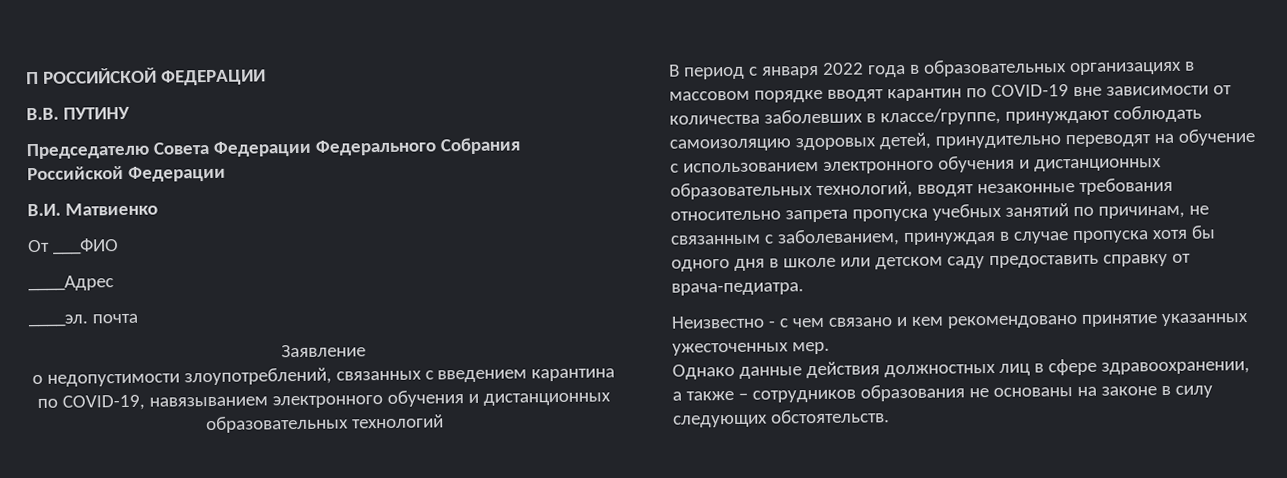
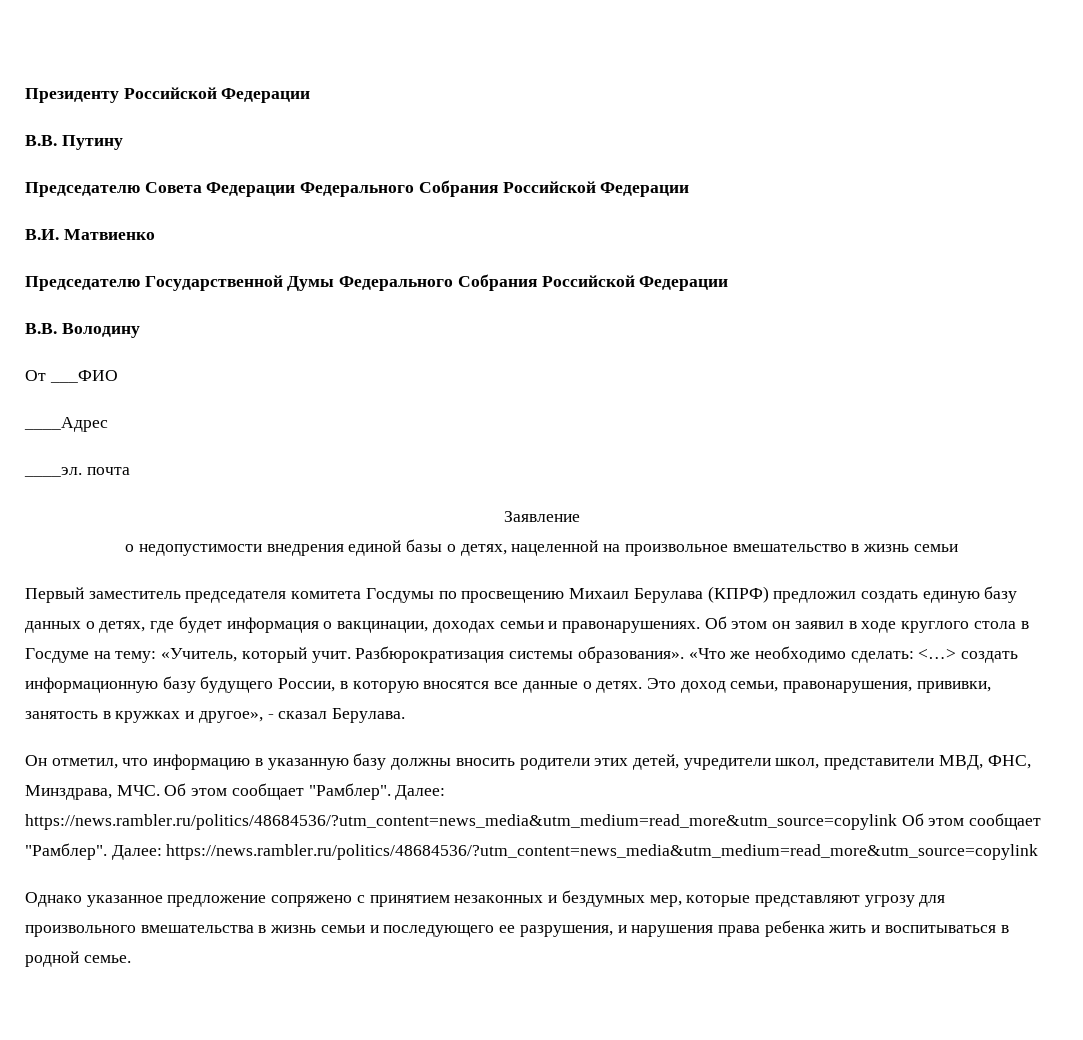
- П РОССИЙСКОЙ ФЕДЕРАЦИИ
- В.В. ПУТИНУ
+ Президенту Российской Федерации
+ В.В. Путину
+ Председателю Государственной Думы Федерального Собрания Российской Федерации
+ В.В. Володину
- о недопустимости злоупотреблений, связанных с введением карантина по COVID-19, навязыванием электронного обучения и дистанционных образовательных технологий
- В период с января 2022 года в образовательных организациях в массовом порядке вводят карантин по COVID-19 вне зависимости от количества заболевших в классе/группе, принуждают соблюдать самоизоляцию здоровых детей, принудительно переводят на обучение с использованием электронного обучения и дистанционных образовательных технологий, вводят незаконные требования относительно запрета пропуска учебных занятий по причинам, не связанным с заболеванием, принуждая в случае пропуска хотя бы одного дня в школе или детском саду предоставить справку от врача-педиатра.
- Неизвестно - с чем связано и кем рекомендовано принятие указанных ужесточенных мер.
- Однако данные действия должностных лиц в сфере здравоохранении, а также – сотрудников образования не основаны на законе в силу следующих обстоятельств.
+ о недопустимости внедрения единой базы о детях, нацеленной на произвольное вмешательство в жизнь семьи
+ Первый заместитель председателя комитета Госдумы по просвещению Михаил Берулава (КПРФ) предложил создать единую базу данных о детях, где будет информация о вакцинации, доходах семьи и правонарушениях. Об этом он заявил в ходе круглого стола в Госдуме на тему: «Учитель, который учит. Разбюрократизация системы образования». «Что же необходимо сделать: <…> создать информационную базу будущего России, в которую вносятся все данные о детях. Это доход семьи, правонарушения, прививки, занятость в кружках и другое», - сказал Берулава.
+ Он отметил, что информацию в указанную базу должны вносить родители этих детей, учредители школ, представители МВД, ФНС, Минздрава, МЧС. Об этом сообщает "Рамблер". Далее: https://news.rambler.ru/politics/48684536/?utm_content=news_media&utm_medium=read_more&utm_source=copylink Об этом сообщает "Рамблер". Далее: https://news.rambler.ru/politics/48684536/?utm_content=news_media&utm_medium=read_more&utm_source=copylink
+ Однако указанное предложение сопряжено с принятием незаконных и бездумных мер, которые представляют угрозу для произвольного вмешательства в жизнь семьи и последующего ее разрушения, и нарушения права ребенка жить и воспитываться в родной семье.

